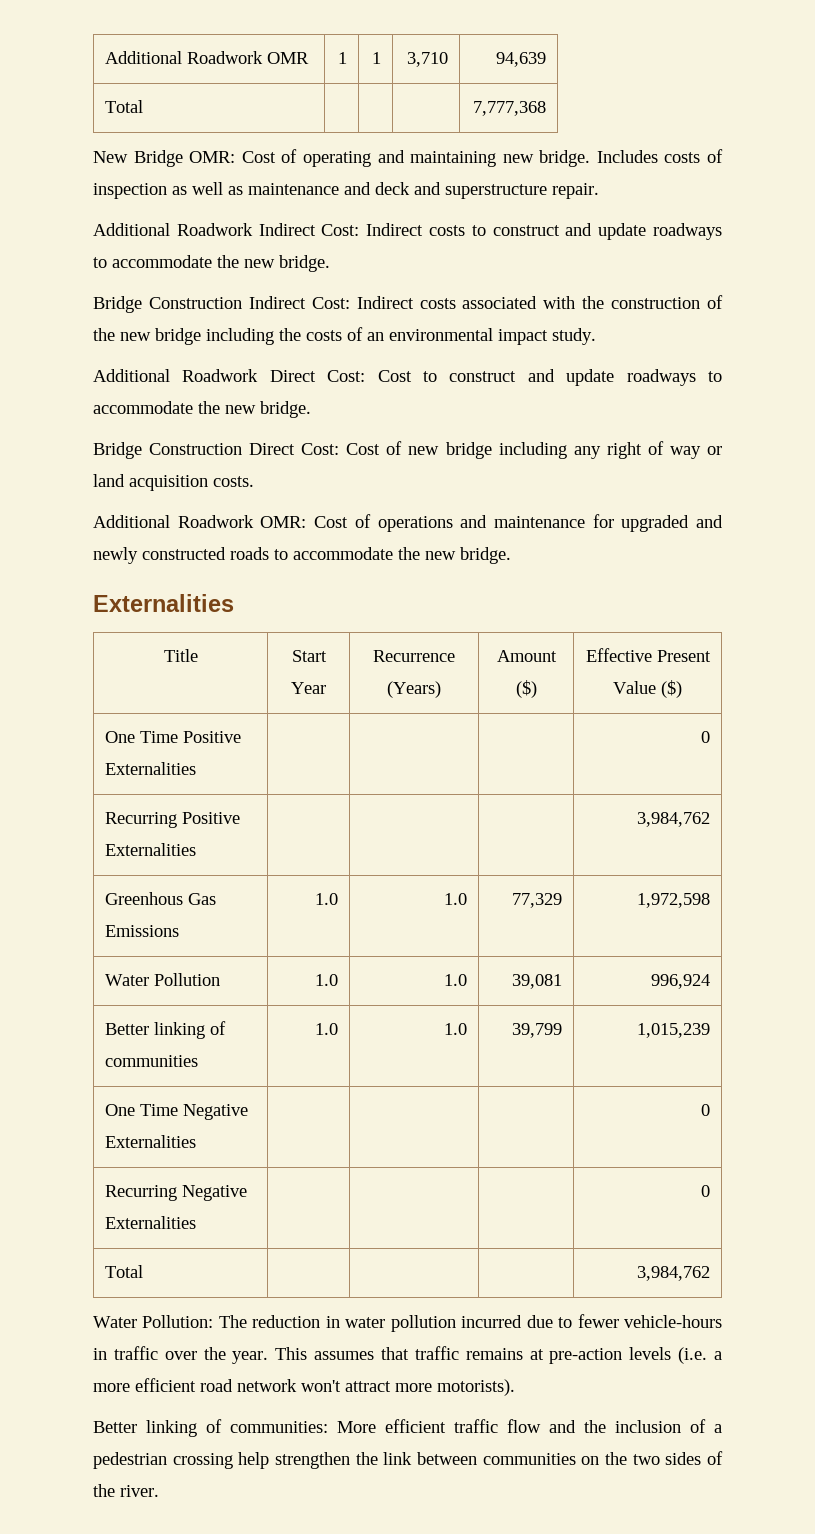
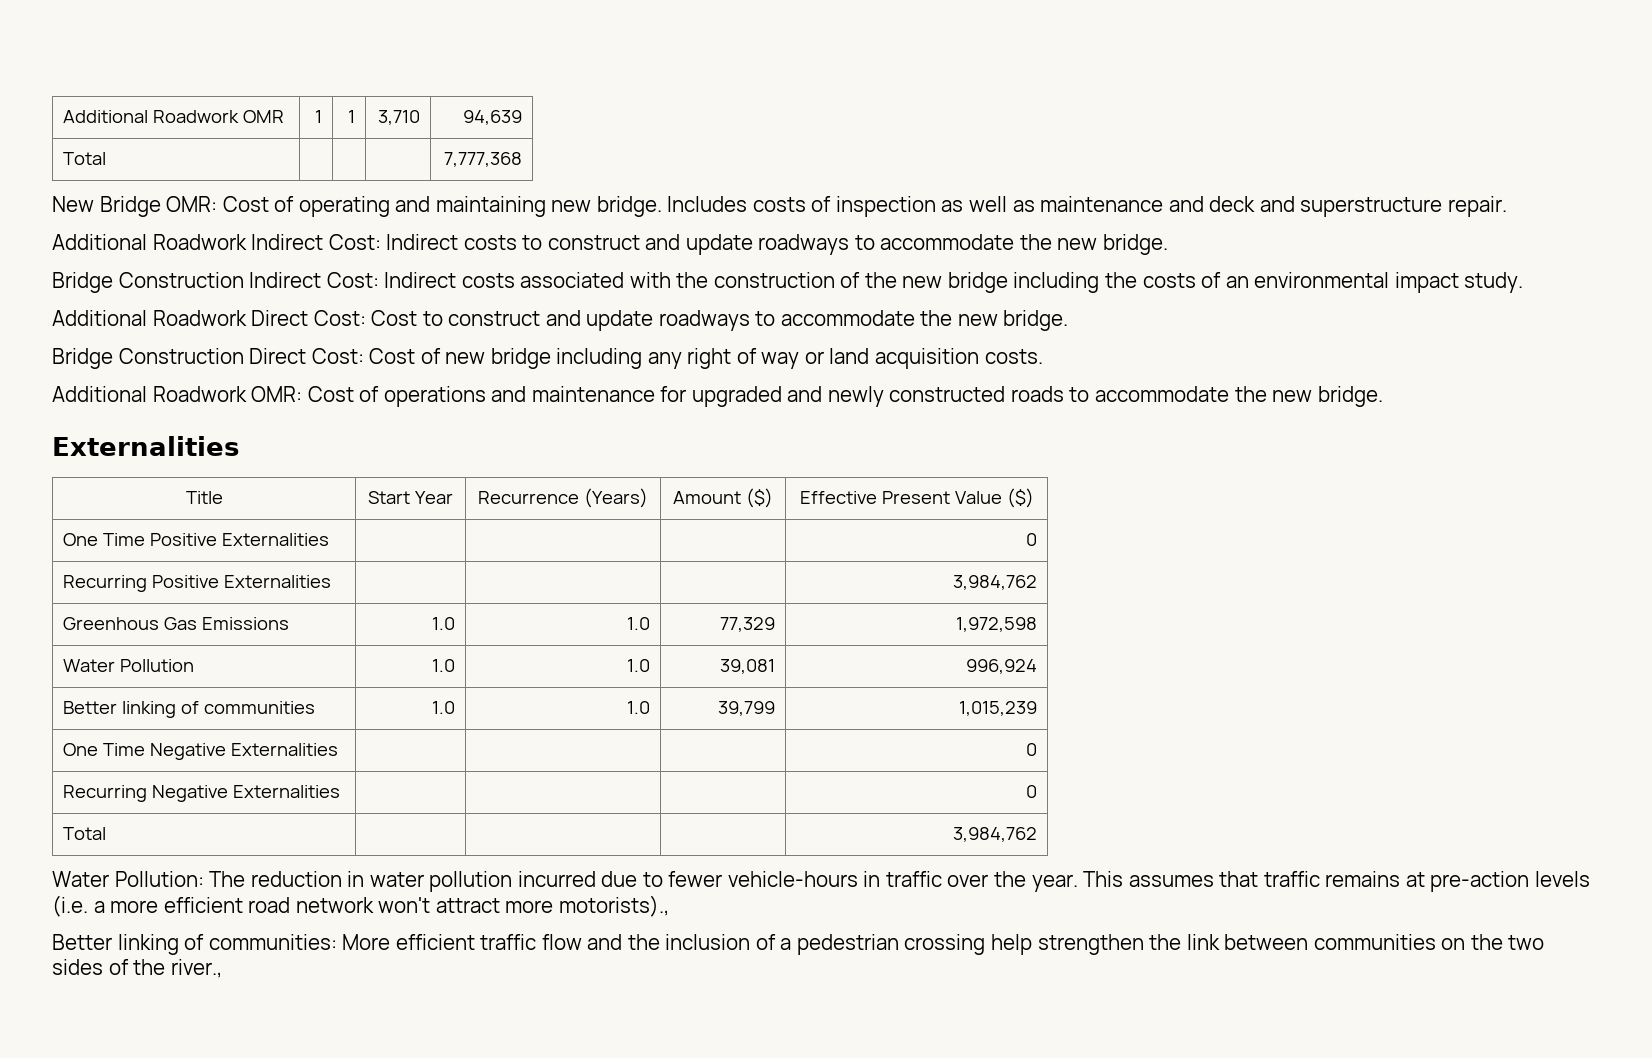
- This assumes that traffic remains at pre-action levels (i.e. a more efficient road network won't attract more motorists).
+ This assumes that traffic remains at pre-action levels (i.e. a more efficient road network won't attract more motorists).,
- Better linking of communities: More efficient traffic flow and the inclusion of a pedestrian crossing help strengthen the link between communities on the two sides of the river.
+ Better linking of communities: More efficient traffic flow and the inclusion of a pedestrian crossing help strengthen the link between communities on the two sides of the river.,

